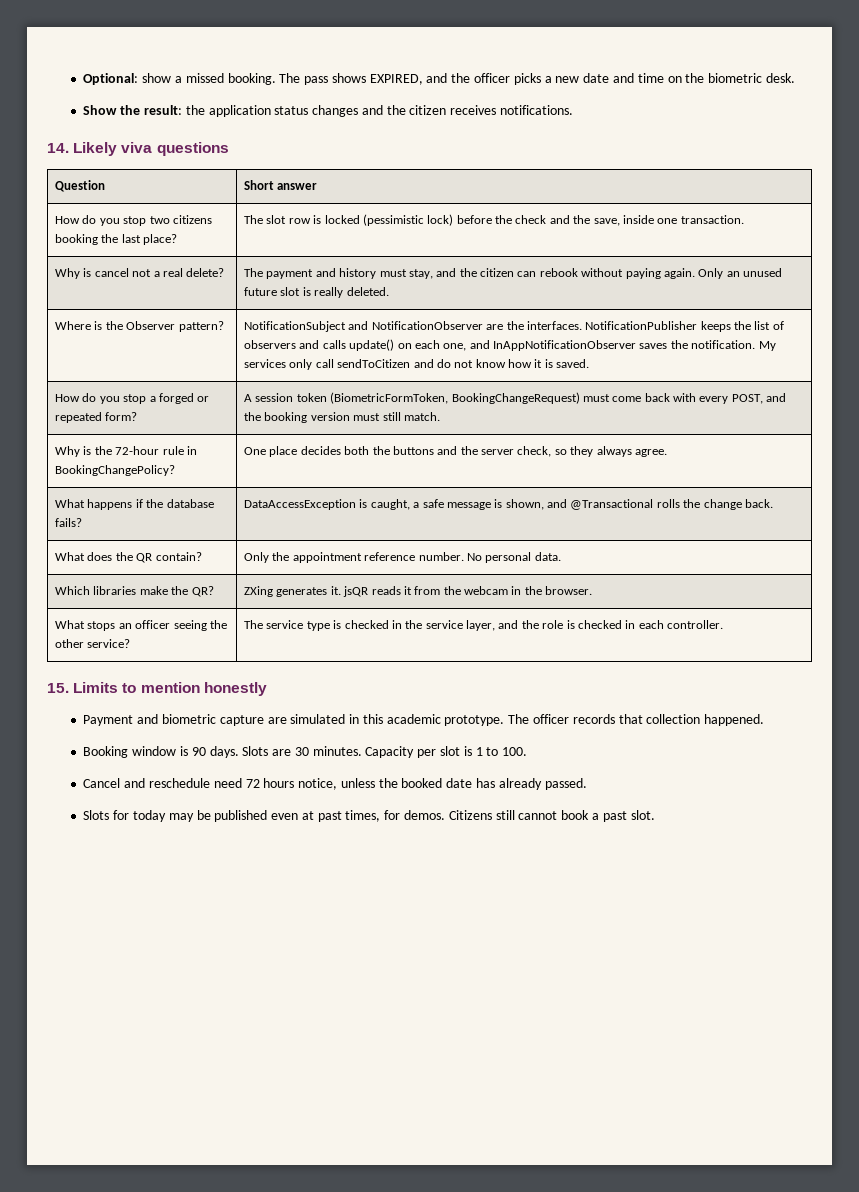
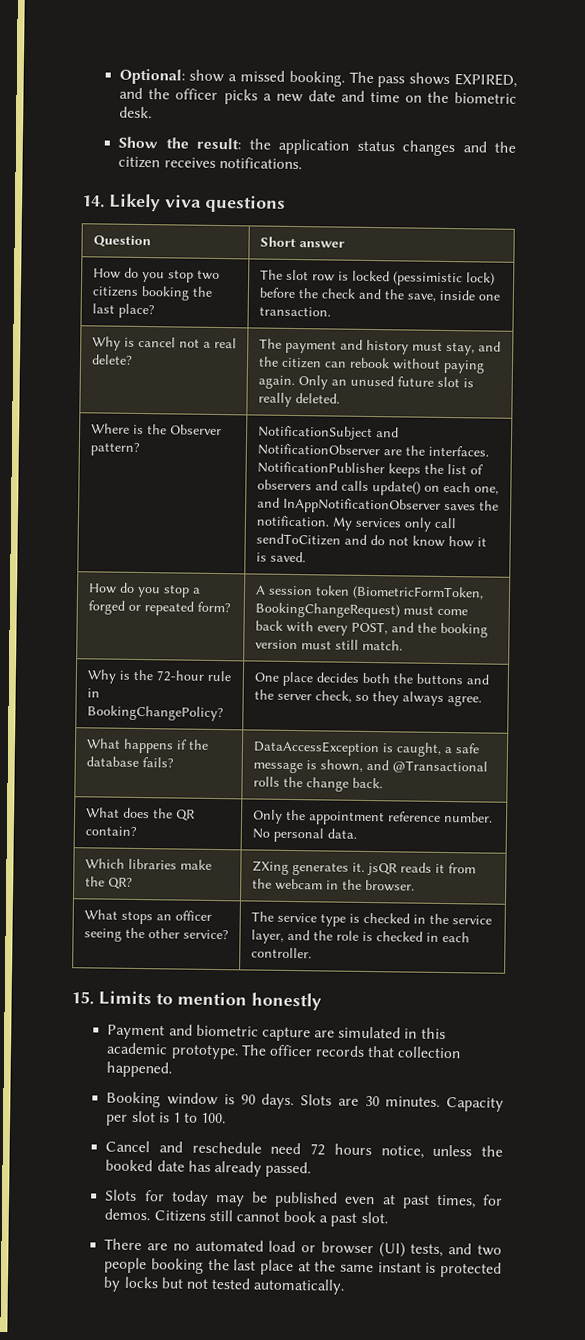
+ There are no automated load or browser (UI) tests, and two people booking the last place at the same instant is protected by locks but not tested automatically.

